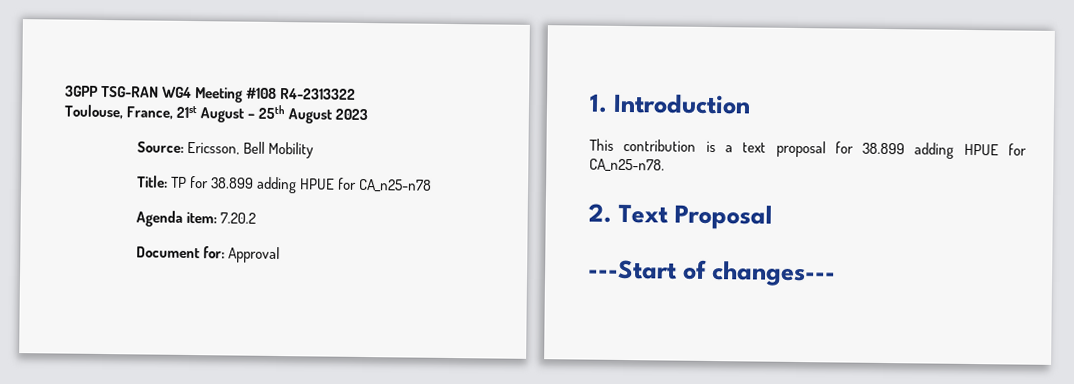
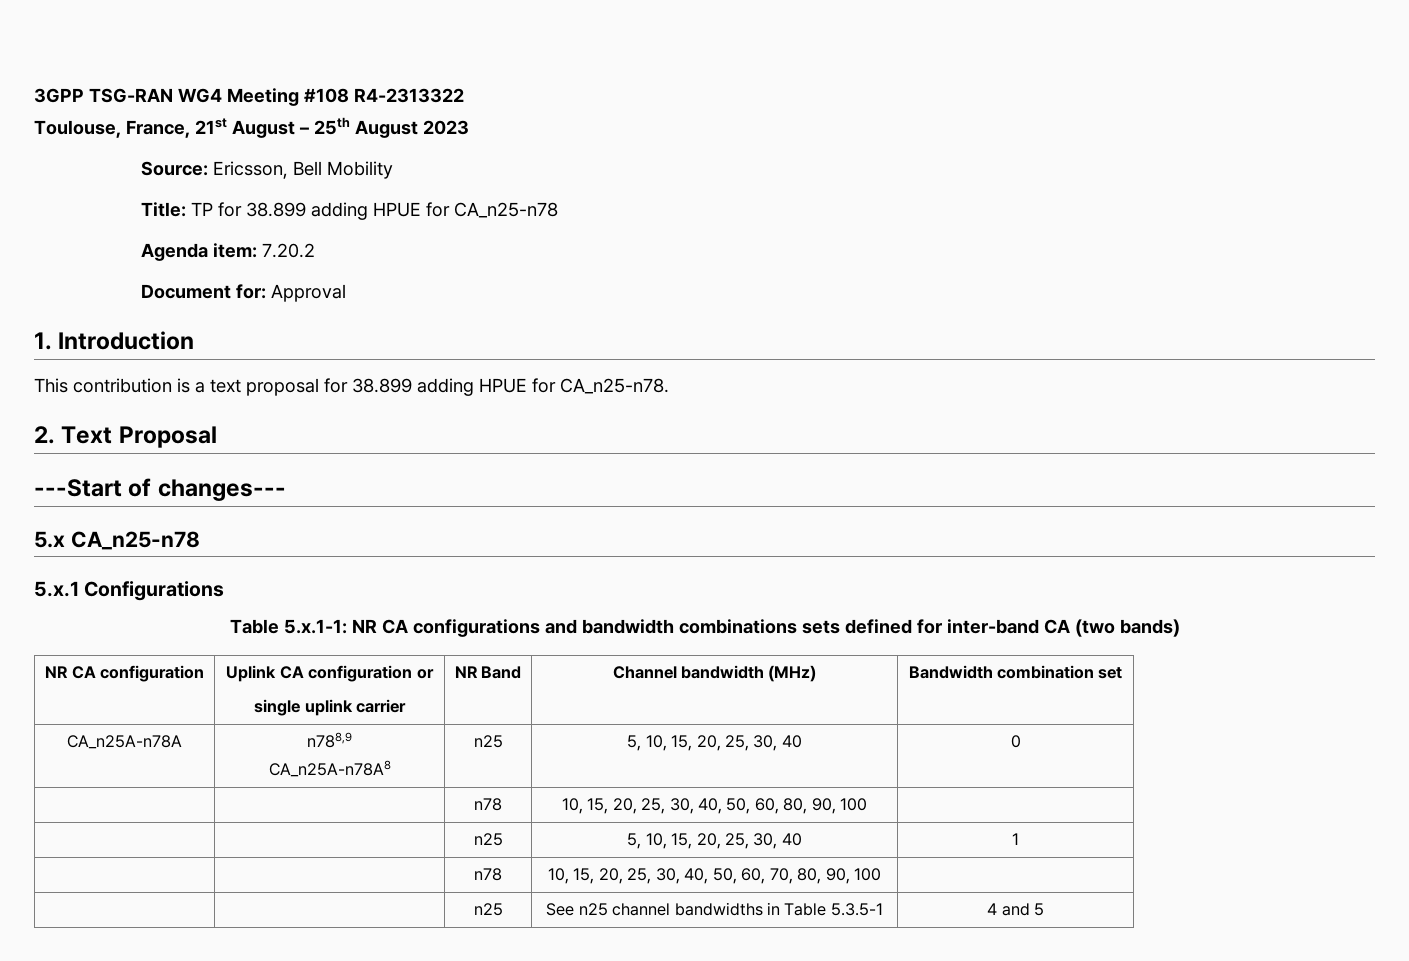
+ 5.x CA_n25-n78
+ 5.x.1 Configurations
+ Table 5.x.1-1: NR CA configurations and bandwidth combinations sets defined for inter-band CA (two bands)
+ NR CA configuration | Uplink CA configuration or
+ single uplink carrier | NR Band | Channel bandwidth (MHz) | Bandwidth combination set
+ CA_n25A-n78A | n788,9
+ CA_n25A-n78A8 | n25 | 5, 10, 15, 20, 25, 30, 40 | 0
+ | | n78 | 10, 15, 20, 25, 30, 40, 50, 60, 80, 90, 100 |
+ | | n25 | 5, 10, 15, 20, 25, 30, 40 | 1
+ | | n78 | 10, 15, 20, 25, 30, 40, 50, 60, 70, 80, 90, 100 |
+ | | n25 | See n25 channel bandwidths in Table 5.3.5-1 | 4 and 5

